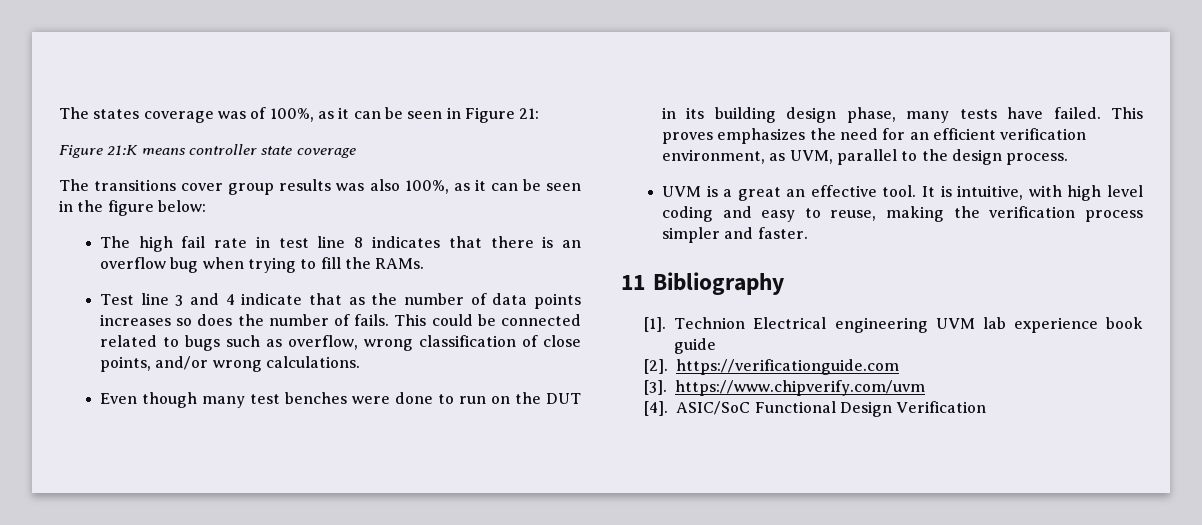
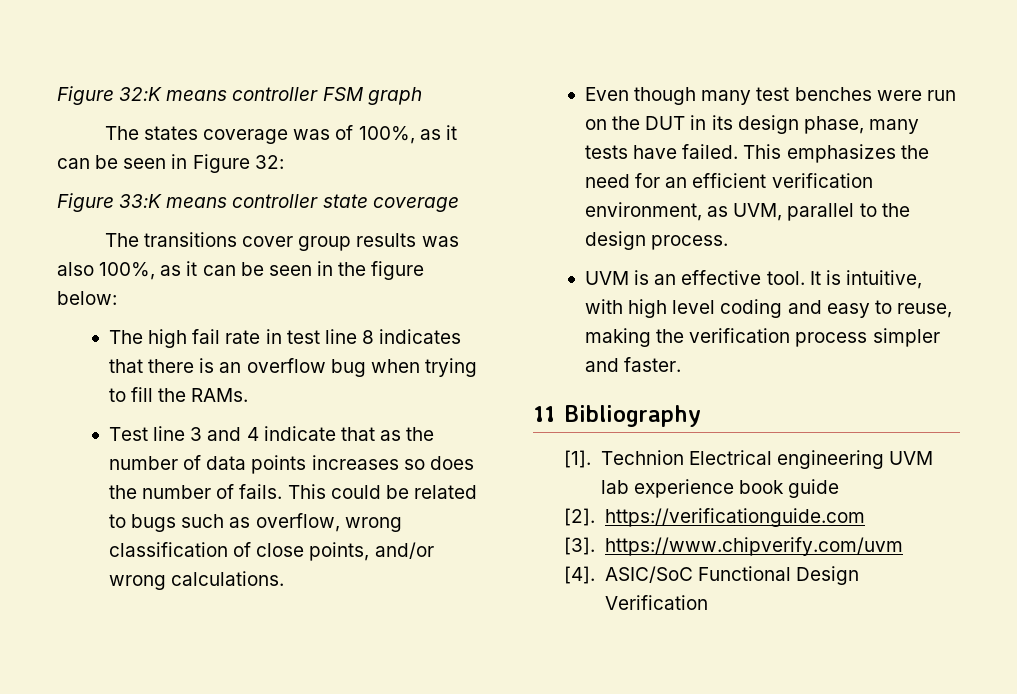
+ Figure 32:K means controller FSM graph
- The states coverage was of 100%, as it can be seen in Figure 21:
- Figure 21:K means controller state coverage
+ The states coverage was of 100%, as it can be seen in Figure 32:
+ Figure 33:K means controller state coverage
- This could be connected related to bugs such as overflow, wrong classification of close points, and/or wrong calculations.
+ This could be related to bugs such as overflow, wrong classification of close points, and/or wrong calculations.
- Even though many test benches were done to run on the DUT in its building design phase, many tests have failed.
+ Even though many test benches were run on the DUT in its design phase, many tests have failed.
- This proves emphasizes the need for an efficient verification environment, as UVM, parallel to the design process.
+ This emphasizes the need for an efficient verification environment, as UVM, parallel to the design process.
- UVM is a great an effective tool.
+ UVM is an effective tool.

